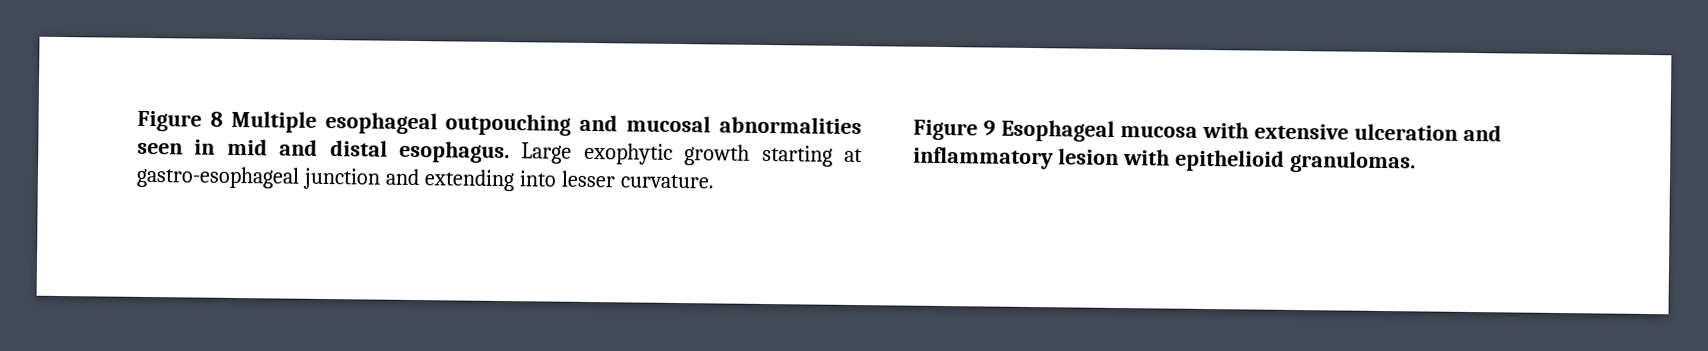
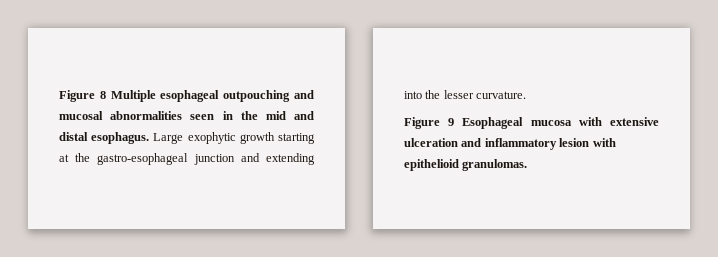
- Figure 8 Multiple esophageal outpouching and mucosal abnormalities seen in mid and distal esophagus.
+ Figure 8 Multiple esophageal outpouching and mucosal abnormalities seen in the mid and distal esophagus.
- Large exophytic growth starting at gastro-esophageal junction and extending into lesser curvature.
+ Large exophytic growth starting at the gastro-esophageal junction and extending into the lesser curvature.

